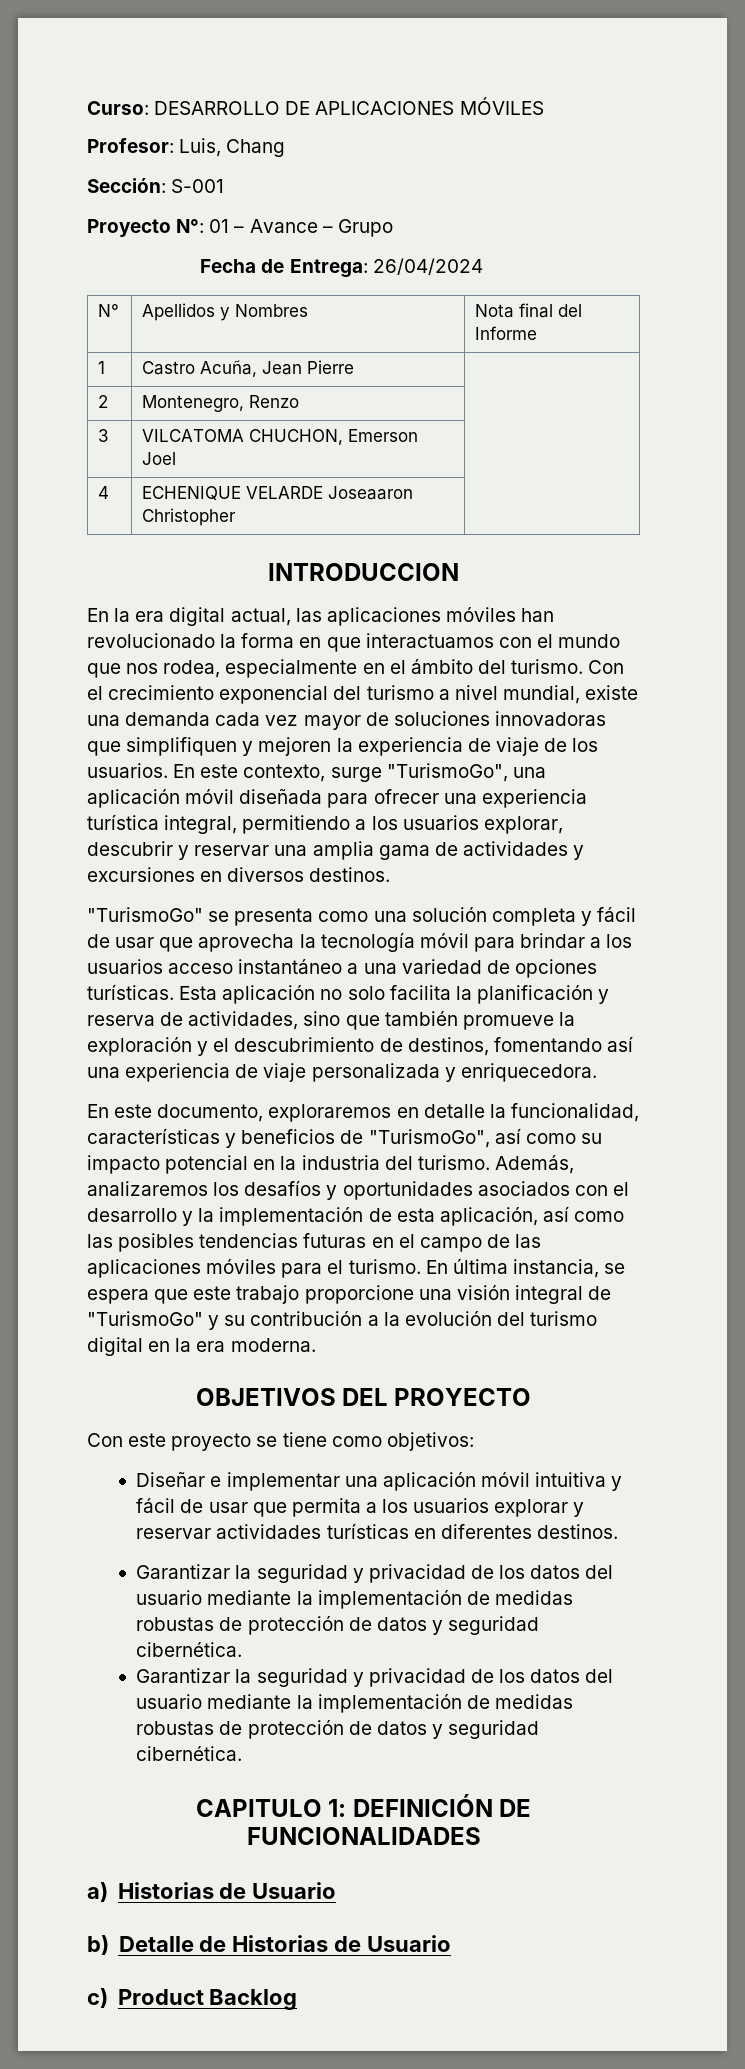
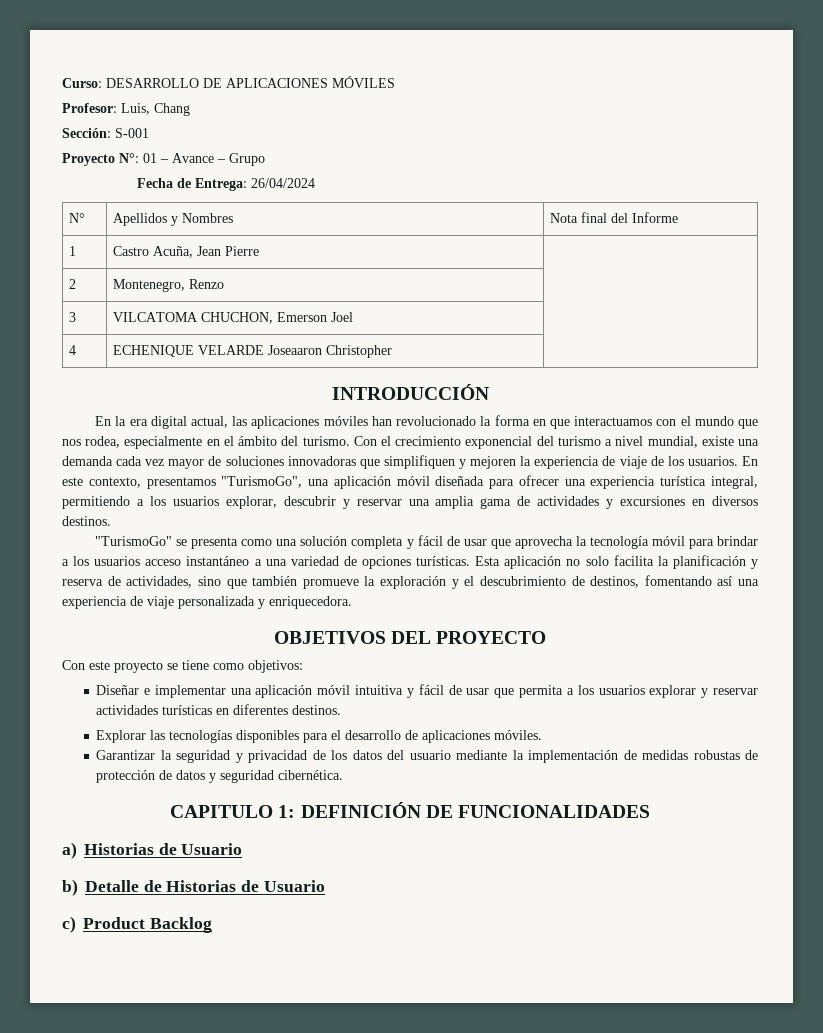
- INTRODUCCION
+ INTRODUCCIÓN
- En este contexto, surge "TurismoGo", una aplicación móvil diseñada para ofrecer una experiencia turística integral, permitiendo a los usuarios explorar, descubrir y reservar una amplia gama de actividades y excursiones en diversos destinos.
+ En este contexto, presentamos "TurismoGo", una aplicación móvil diseñada para ofrecer una experiencia turística integral, permitiendo a los usuarios explorar, descubrir y reservar una amplia gama de actividades y excursiones en diversos destinos.
- En este documento, exploraremos en detalle la funcionalidad, características y beneficios de "TurismoGo", así como su impacto potencial en la industria del turismo. Además, analizaremos los desafíos y oportunidades asociados con el desarrollo y la implementación de esta aplicación, así como las posibles tendencias futuras en el campo de las aplicaciones móviles para el turismo. En última instancia, se espera que este trabajo proporcione una visión integral de "TurismoGo" y su contribución a la evolución del turismo digital en la era moderna.
  Diseñar e implementar una aplicación móvil intuitiva y fácil de usar que permita a los usuarios explorar y reservar actividades turísticas en diferentes destinos.
- Garantizar la seguridad y privacidad de los datos del usuario mediante la implementación de medidas robustas de protección de datos y seguridad cibernética.
+ Explorar las tecnologías disponibles para el desarrollo de aplicaciones móviles.

